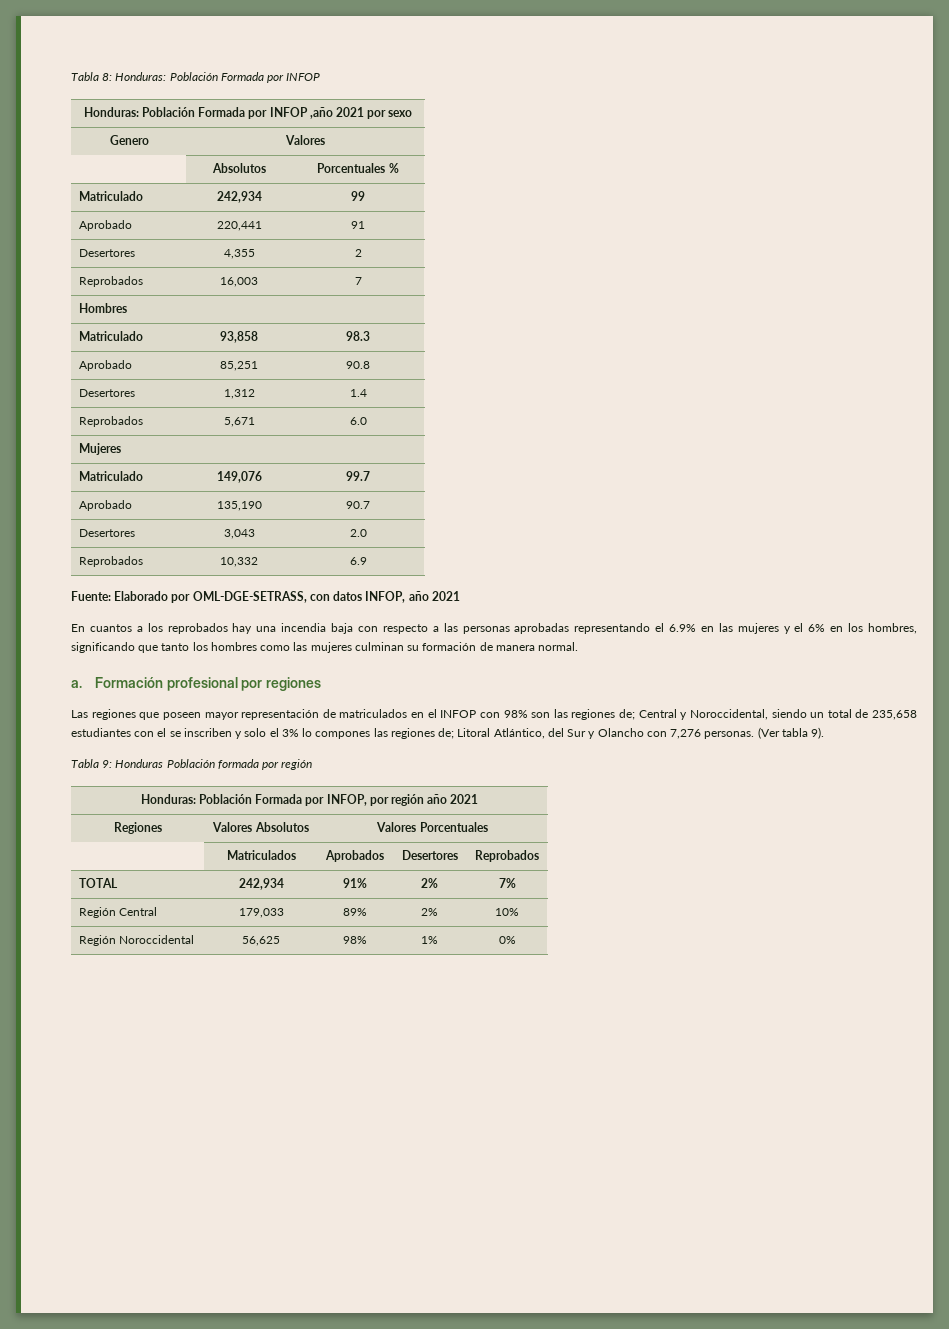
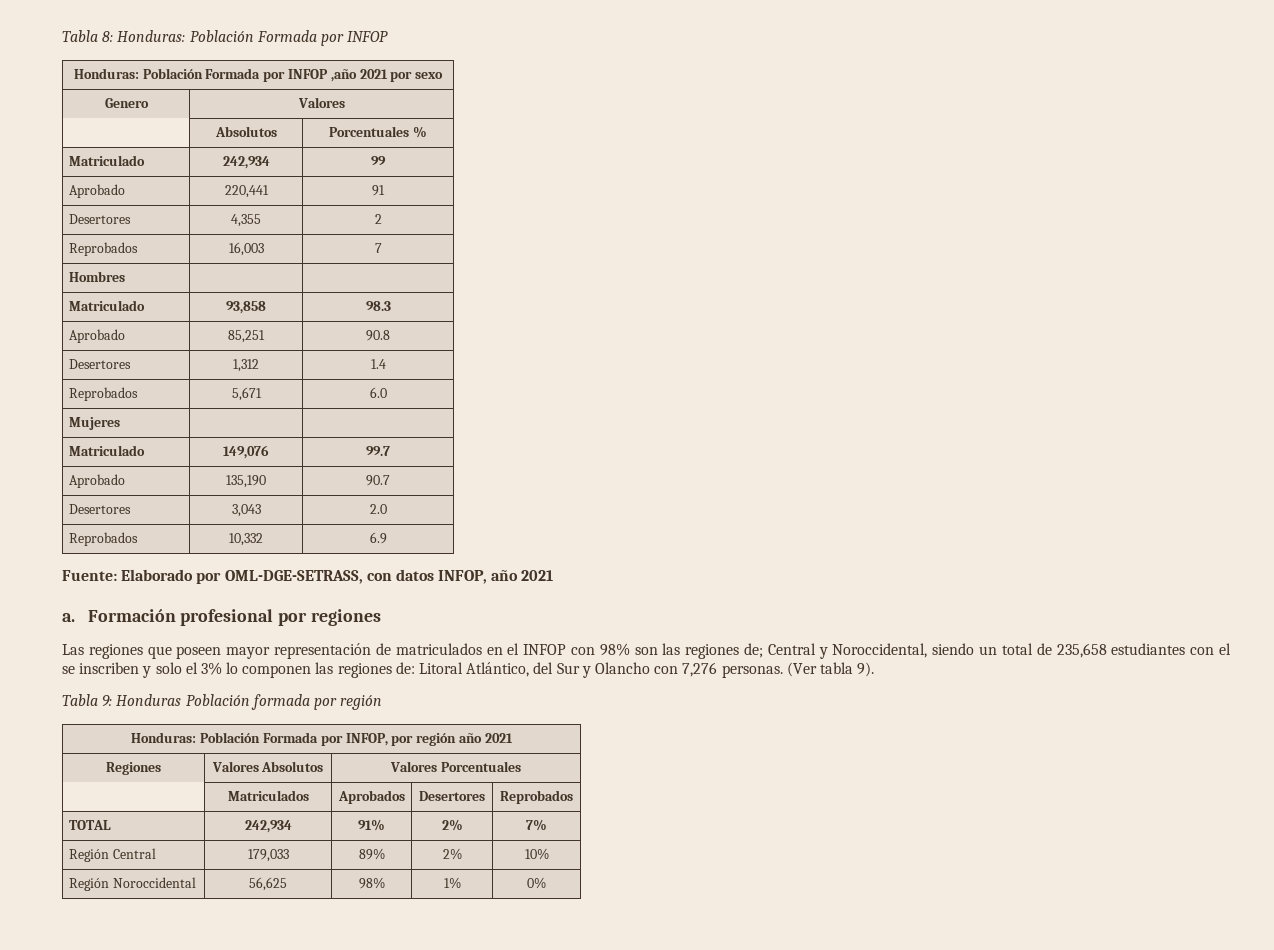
- En cuantos a los reprobados hay una incendia baja con respecto a las personas aprobadas representando el 6.9% en las mujeres y el 6% en los hombres, significando que tanto los hombres como las mujeres culminan su formación de manera normal.
- Las regiones que poseen mayor representación de matriculados en el INFOP con 98% son las regiones de; Central y Noroccidental, siendo un total de 235,658 estudiantes con el se inscriben y solo el 3% lo compones las regiones de; Litoral Atlántico, del Sur y Olancho con 7,276 personas.
+ Las regiones que poseen mayor representación de matriculados en el INFOP con 98% son las regiones de; Central y Noroccidental, siendo un total de 235,658 estudiantes con el se inscriben y solo el 3% lo componen las regiones de: Litoral Atlántico, del Sur y Olancho con 7,276 personas.

